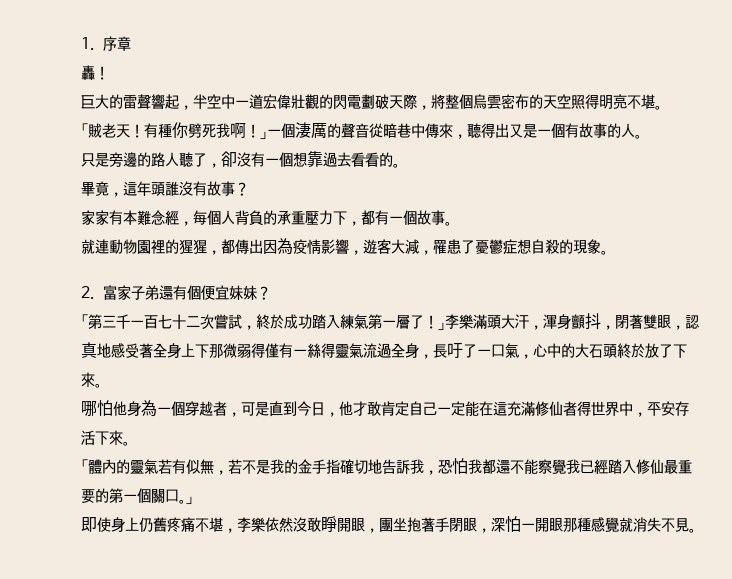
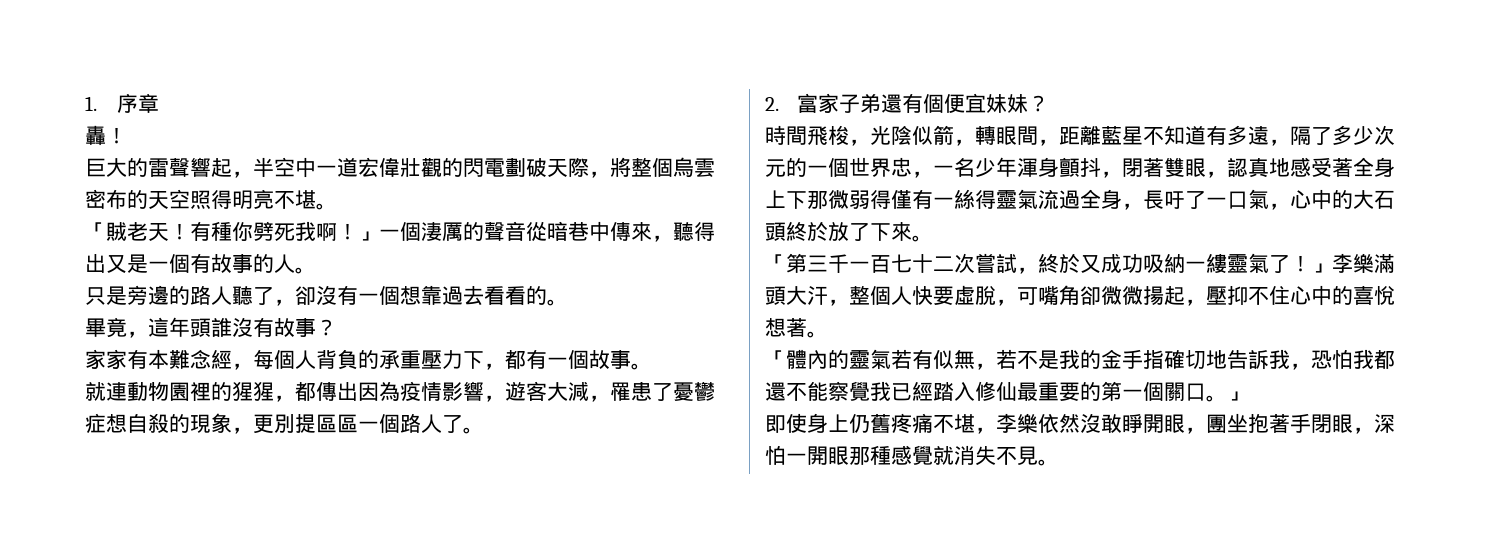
- 就連動物園裡的猩猩，都傳出因為疫情影響，遊客大減，罹患了憂鬱症想自殺的現象。
+ 就連動物園裡的猩猩，都傳出因為疫情影響，遊客大減，罹患了憂鬱症想自殺的現象，更別提區區一個路人了。
- 「第三千一百七十二次嘗試，終於成功踏入練氣第一層了！」李樂滿頭大汗，渾身顫抖，閉著雙眼，認真地感受著全身上下那微弱得僅有一絲得靈氣流過全身，長吁了一口氣，心中的大石頭終於放了下來。
+ 時間飛梭，光陰似箭，轉眼間，距離藍星不知道有多遠，隔了多少次元的一個世界忠，一名少年渾身顫抖，閉著雙眼，認真地感受著全身上下那微弱得僅有一絲得靈氣流過全身，長吁了一口氣，心中的大石頭終於放了下來。
- 哪怕他身為一個穿越者，可是直到今日，他才敢肯定自己一定能在這充滿修仙者得世界中，平安存活下來。
+ 「第三千一百七十二次嘗試，終於又成功吸納一縷靈氣了！」李樂滿頭大汗，整個人快要虛脫，可嘴角卻微微揚起，壓抑不住心中的喜悅想著。

